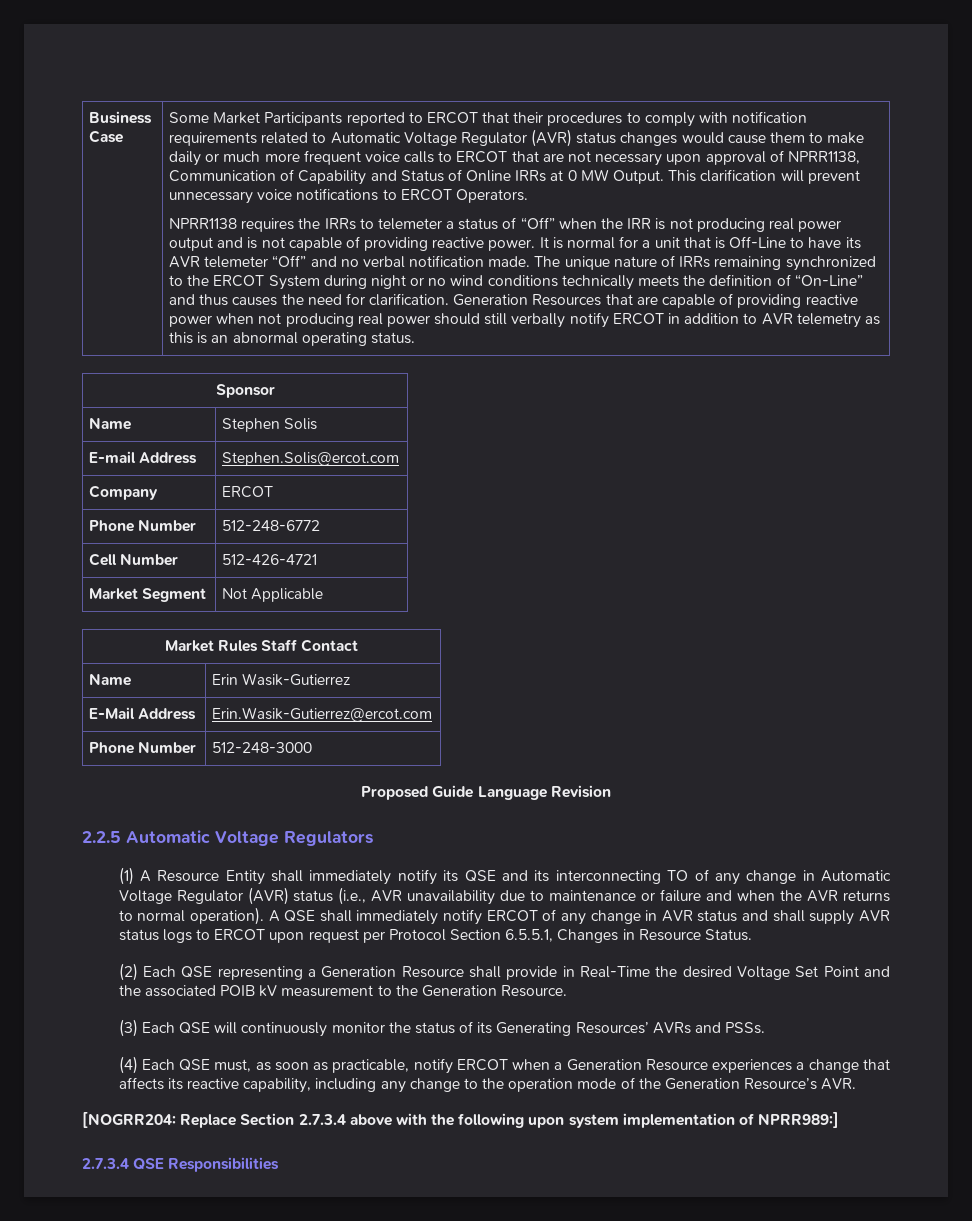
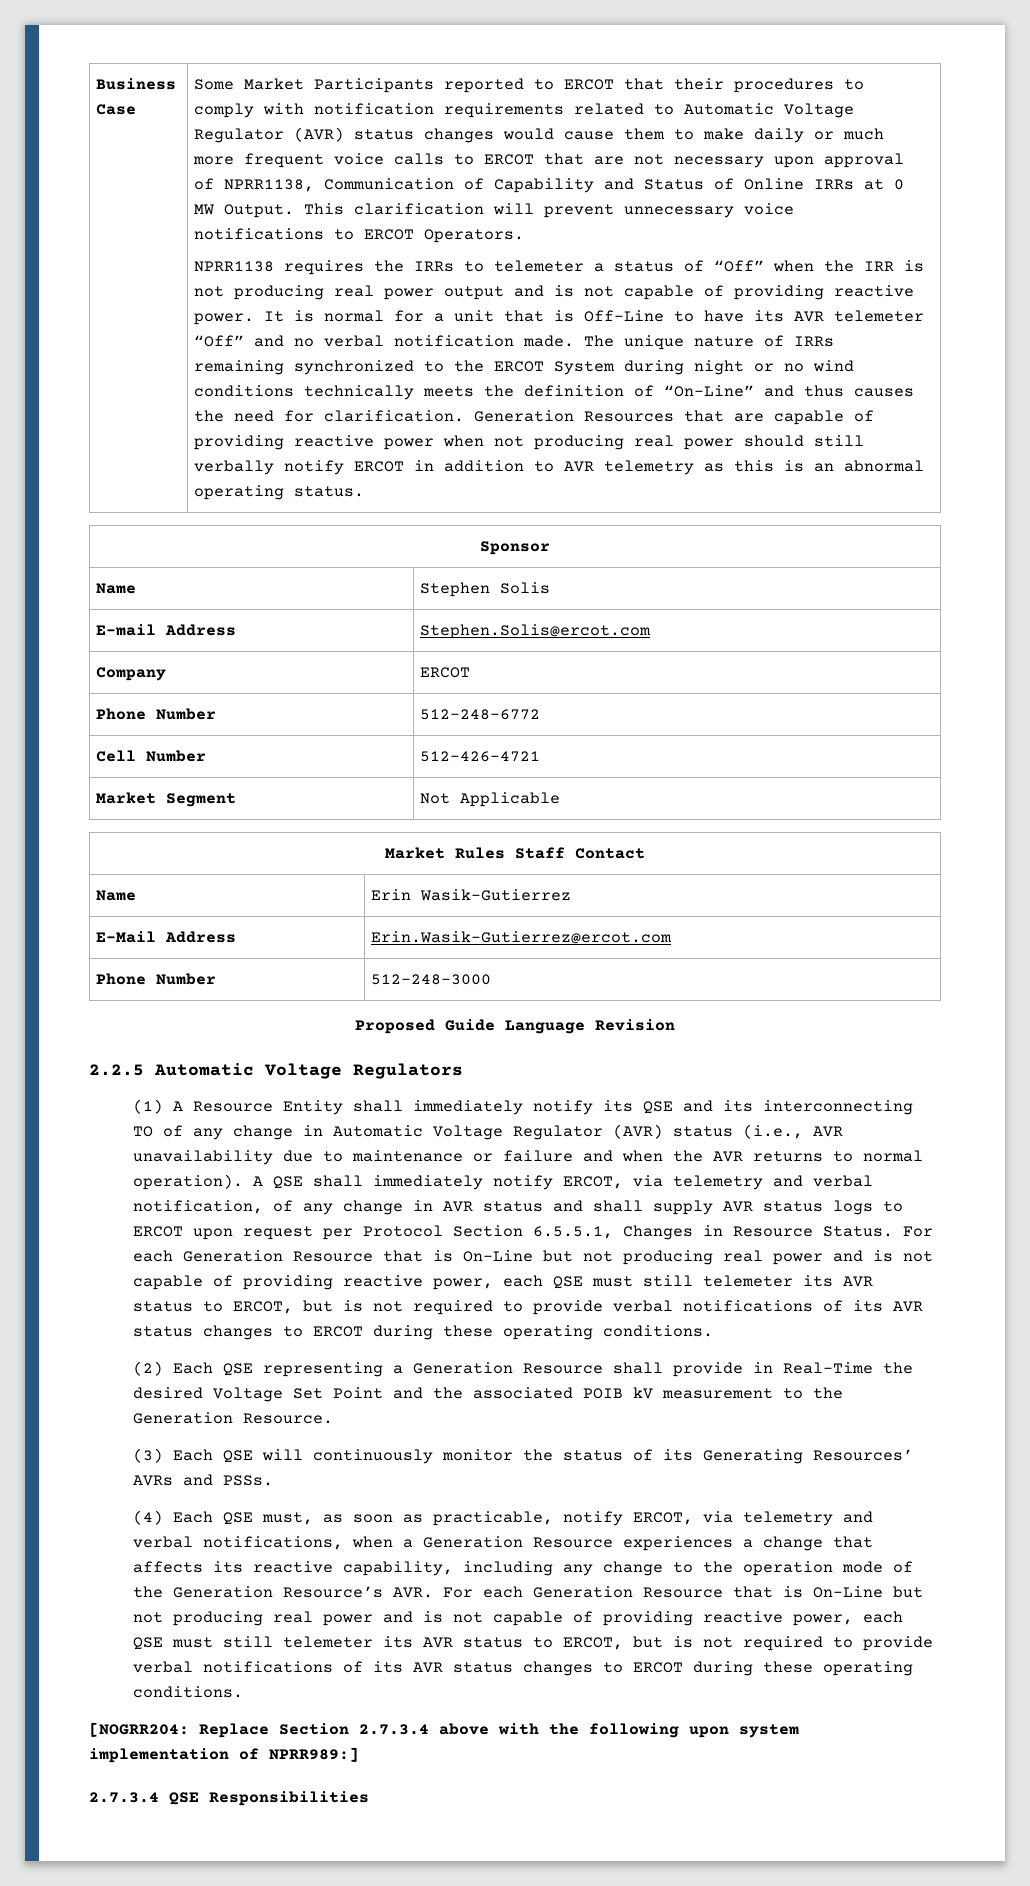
- A QSE shall immediately notify ERCOT of any change in AVR status and shall supply AVR status logs to ERCOT upon request per Protocol Section 6.5.5.1, Changes in Resource Status.
+ A QSE shall immediately notify ERCOT, via telemetry and verbal notification, of any change in AVR status and shall supply AVR status logs to ERCOT upon request per Protocol Section 6.5.5.1, Changes in Resource Status. For each Generation Resource that is On-Line but not producing real power and is not capable of providing reactive power, each QSE must still telemeter its AVR status to ERCOT, but is not required to provide verbal notifications of its AVR status changes to ERCOT during these operating conditions.
- (4) Each QSE must, as soon as practicable, notify ERCOT when a Generation Resource experiences a change that affects its reactive capability, including any change to the operation mode of the Generation Resource’s AVR.
+ (4) Each QSE must, as soon as practicable, notify ERCOT, via telemetry and verbal notifications, when a Generation Resource experiences a change that affects its reactive capability, including any change to the operation mode of the Generation Resource’s AVR. For each Generation Resource that is On-Line but not producing real power and is not capable of providing reactive power, each QSE must still telemeter its AVR status to ERCOT, but is not required to provide verbal notifications of its AVR status changes to ERCOT during these operating conditions.

